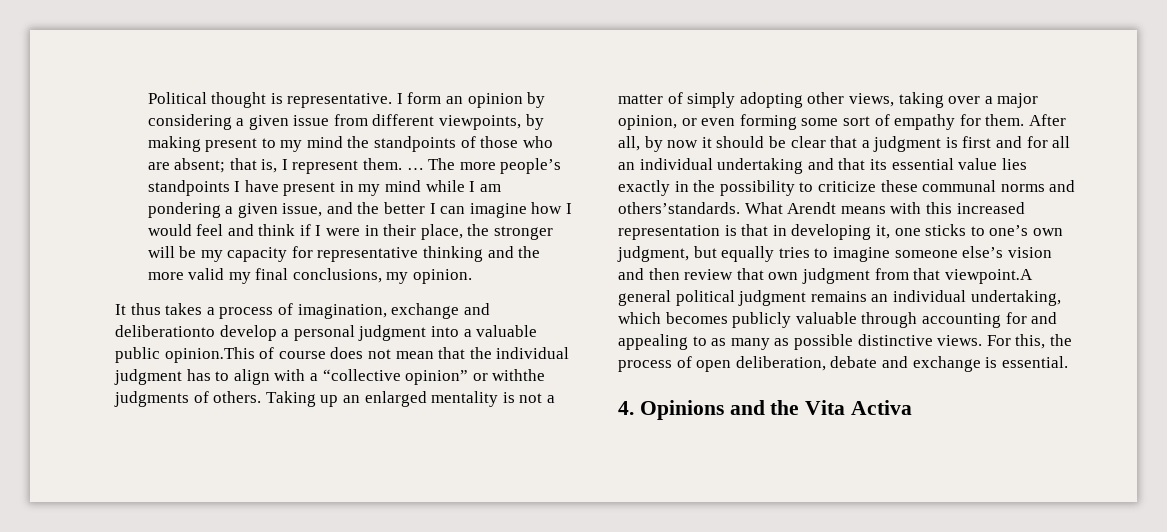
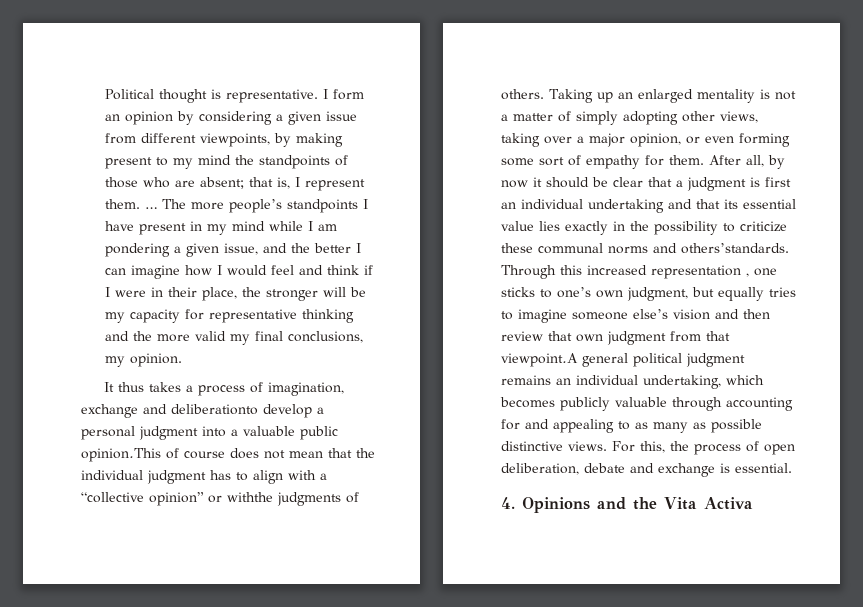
- After all, by now it should be clear that a judgment is first and for all an individual undertaking and that its essential value lies exactly in the possibility to criticize these communal norms and others’standards.
+ After all, by now it should be clear that a judgment is first an individual undertaking and that its essential value lies exactly in the possibility to criticize these communal norms and others’standards.
- What Arendt means with this increased representation is that in developing it, one sticks to one’s own judgment, but equally tries to imagine someone else’s vision and then review that own judgment from that viewpoint.A general political judgment remains an individual undertaking, which becomes publicly valuable through accounting for and appealing to as many as possible distinctive views.
+ Through this increased representation , one sticks to one’s own judgment, but equally tries to imagine someone else’s vision and then review that own judgment from that viewpoint.A general political judgment remains an individual undertaking, which becomes publicly valuable through accounting for and appealing to as many as possible distinctive views.

